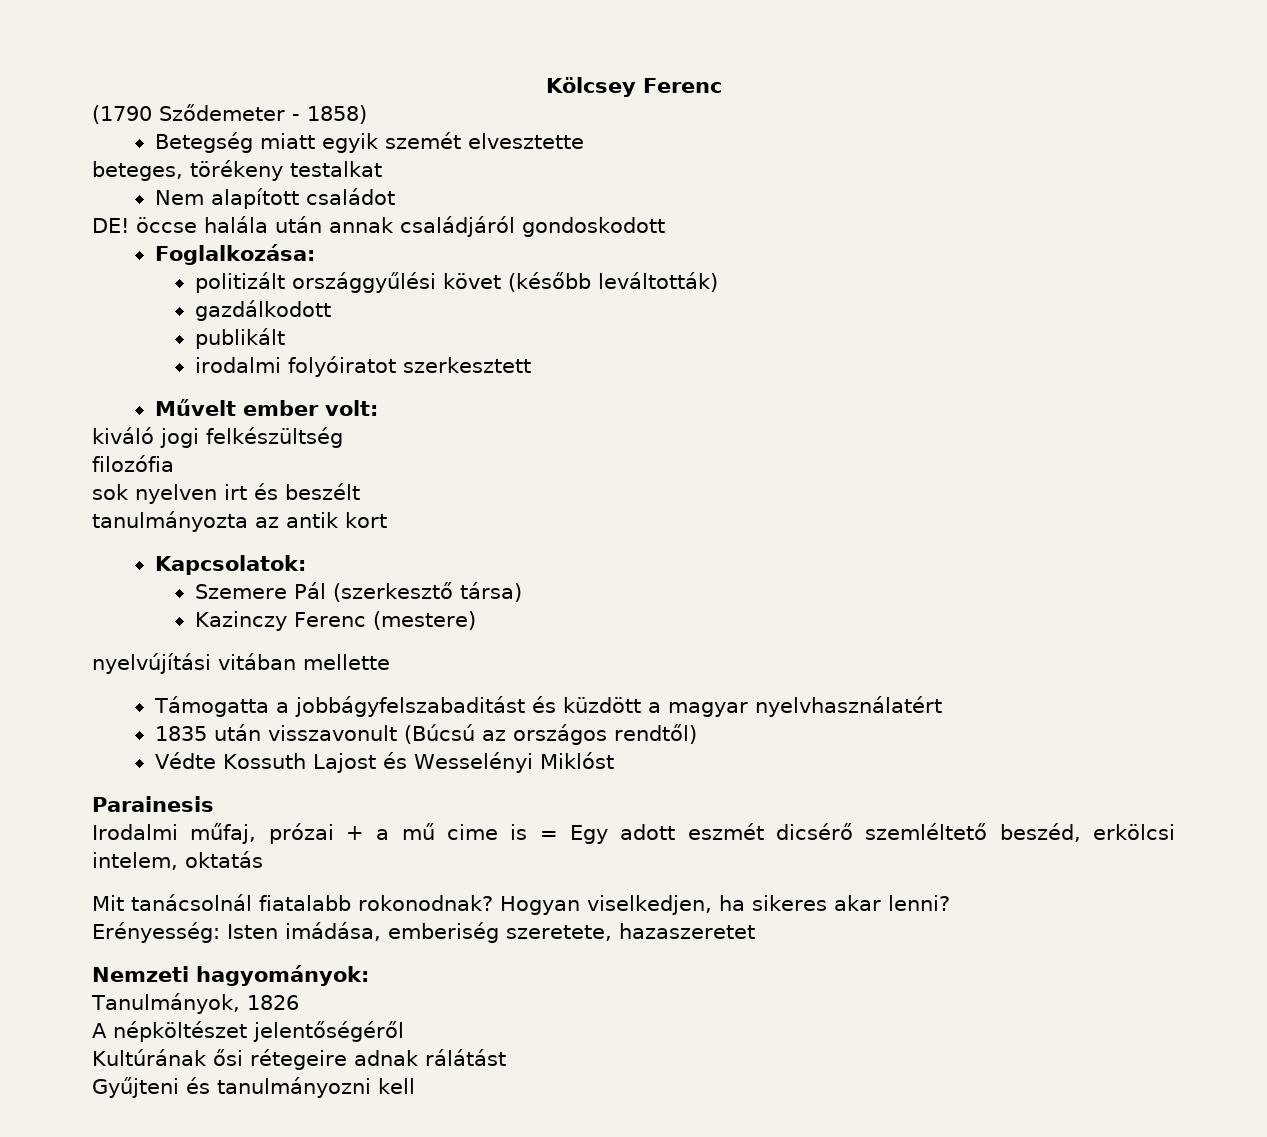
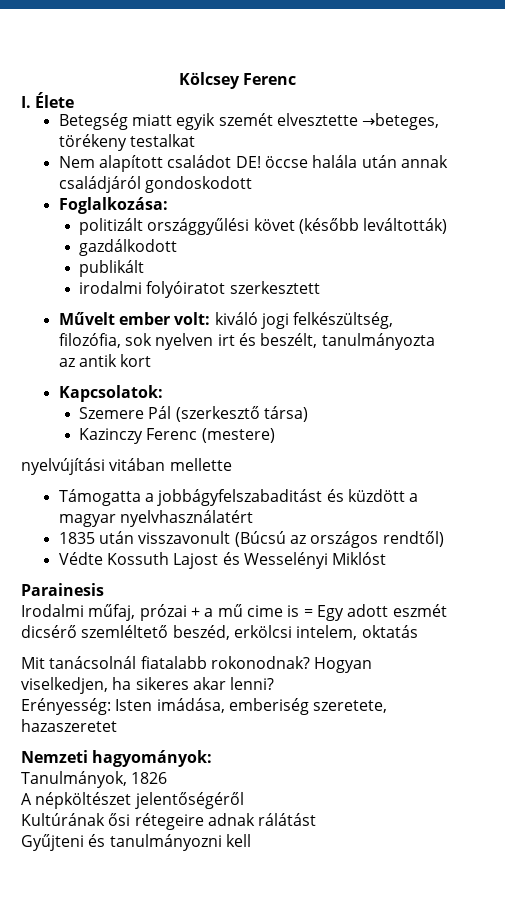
- (1790 Sződemeter - 1858)
+ I. Élete
- Betegség miatt egyik szemét elvesztette
- beteges, törékeny testalkat
+ Betegség miatt egyik szemét elvesztette →beteges, törékeny testalkat
- Nem alapított családot
- DE! öccse halála után annak családjáról gondoskodott
+ Nem alapított családot DE! öccse halála után annak családjáról gondoskodott
- Művelt ember volt:
- kiváló jogi felkészültség
- filozófia
- sok nyelven irt és beszélt
- tanulmányozta az antik kort
+ Művelt ember volt: kiváló jogi felkészültség, filozófia, sok nyelven irt és beszélt, tanulmányozta az antik kort

